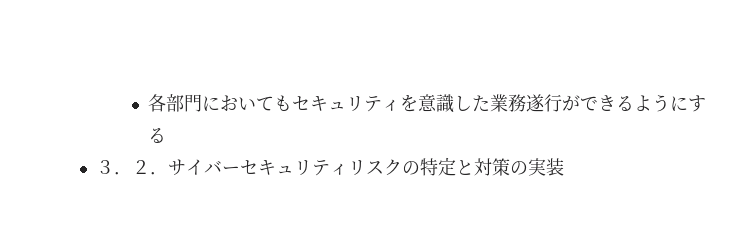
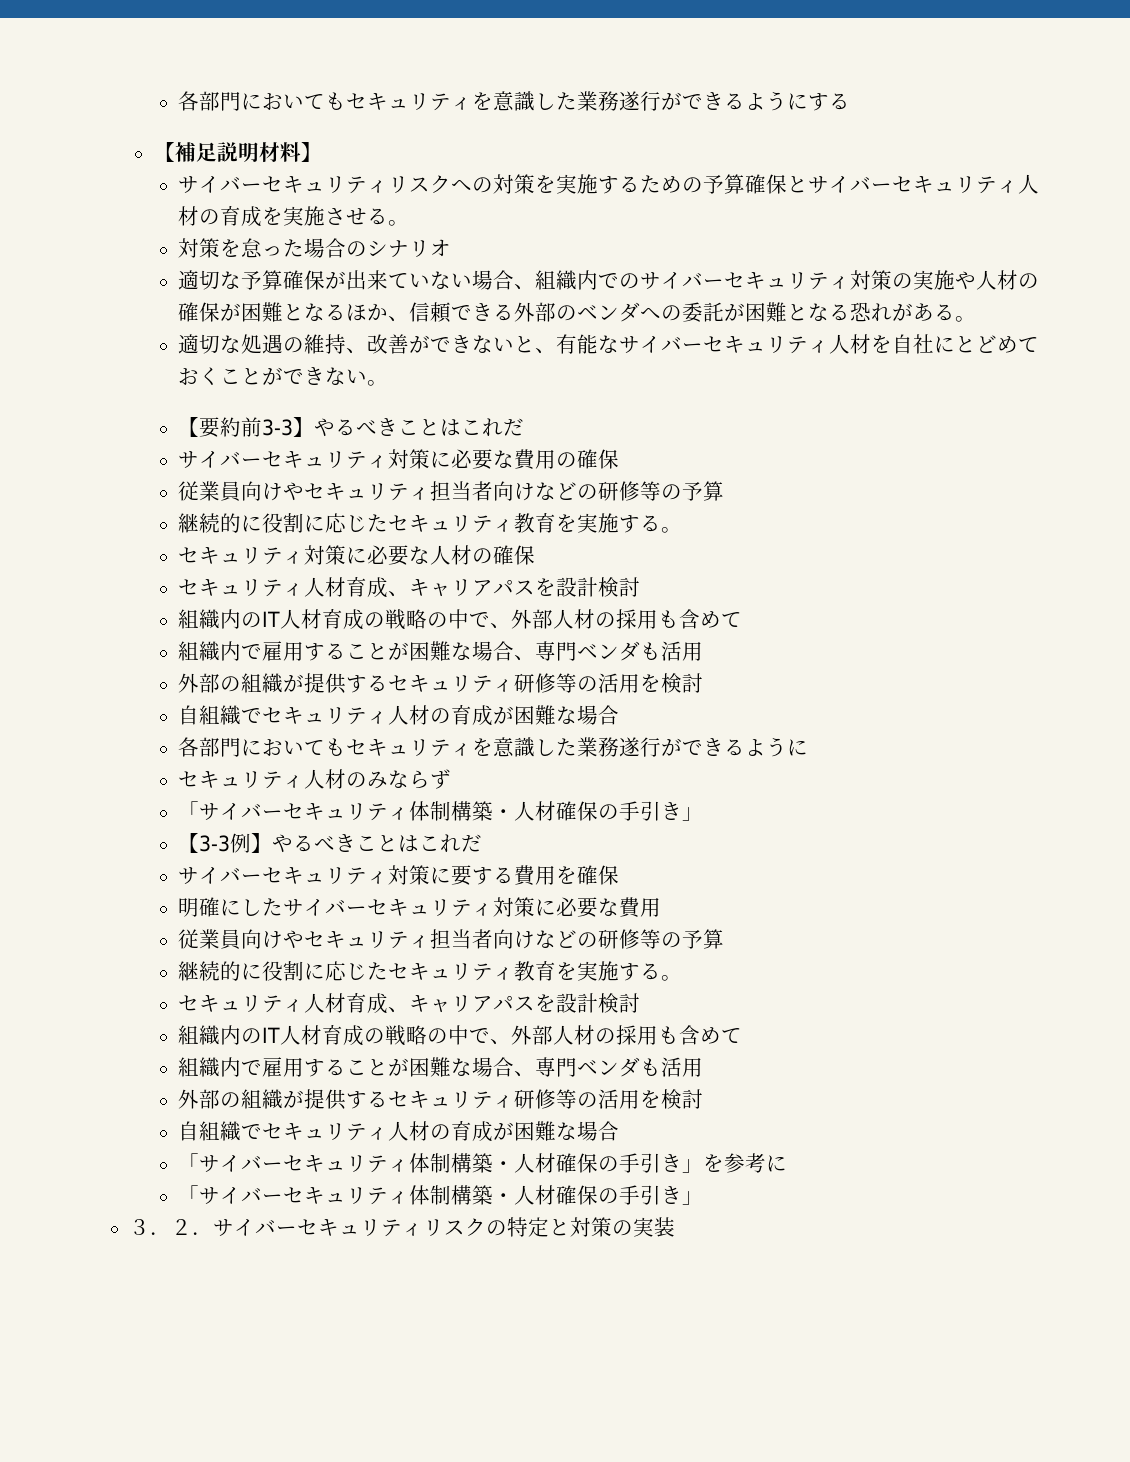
+ 【補足説明材料】
+ サイバーセキュリティリスクへの対策を実施するための予算確保とサイバーセキュリティ人材の育成を実施させる。
+ 対策を怠った場合のシナリオ
+ 適切な予算確保が出来ていない場合、組織内でのサイバーセキュリティ対策の実施や人材の確保が困難となるほか、信頼できる外部のベンダへの委託が困難となる恐れがある。
+ 適切な処遇の維持、改善ができないと、有能なサイバーセキュリティ人材を自社にとどめておくことができない。
+ 【要約前3-3】やるべきことはこれだ
+ サイバーセキュリティ対策に必要な費用の確保
+ 従業員向けやセキュリティ担当者向けなどの研修等の予算
+ 継続的に役割に応じたセキュリティ教育を実施する。
+ セキュリティ対策に必要な人材の確保
+ セキュリティ人材育成、キャリアパスを設計検討
+ 組織内のIT人材育成の戦略の中で、外部人材の採用も含めて
+ 組織内で雇用することが困難な場合、専門ベンダも活用
+ 外部の組織が提供するセキュリティ研修等の活用を検討
+ 自組織でセキュリティ人材の育成が困難な場合
+ 各部門においてもセキュリティを意識した業務遂行ができるように
+ セキュリティ人材のみならず
+ 「サイバーセキュリティ体制構築・人材確保の手引き」
+ 【3-3例】やるべきことはこれだ
+ サイバーセキュリティ対策に要する費用を確保
+ 明確にしたサイバーセキュリティ対策に必要な費用
+ 従業員向けやセキュリティ担当者向けなどの研修等の予算
+ 継続的に役割に応じたセキュリティ教育を実施する。
+ セキュリティ人材育成、キャリアパスを設計検討
+ 組織内のIT人材育成の戦略の中で、外部人材の採用も含めて
+ 組織内で雇用することが困難な場合、専門ベンダも活用
+ 外部の組織が提供するセキュリティ研修等の活用を検討
+ 自組織でセキュリティ人材の育成が困難な場合
+ 「サイバーセキュリティ体制構築・人材確保の手引き」を参考に
+ 「サイバーセキュリティ体制構築・人材確保の手引き」

